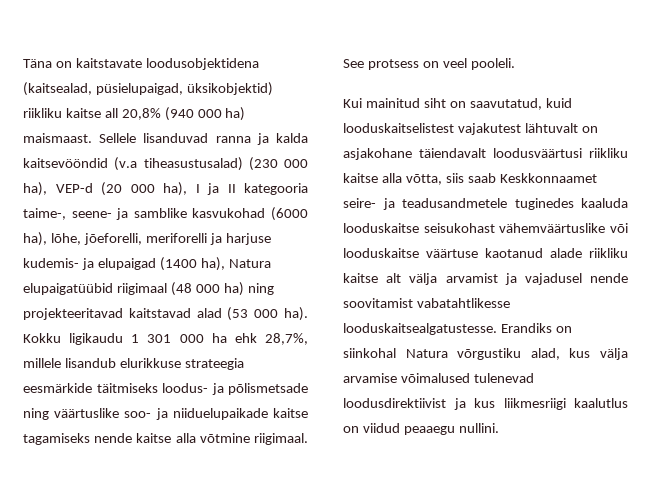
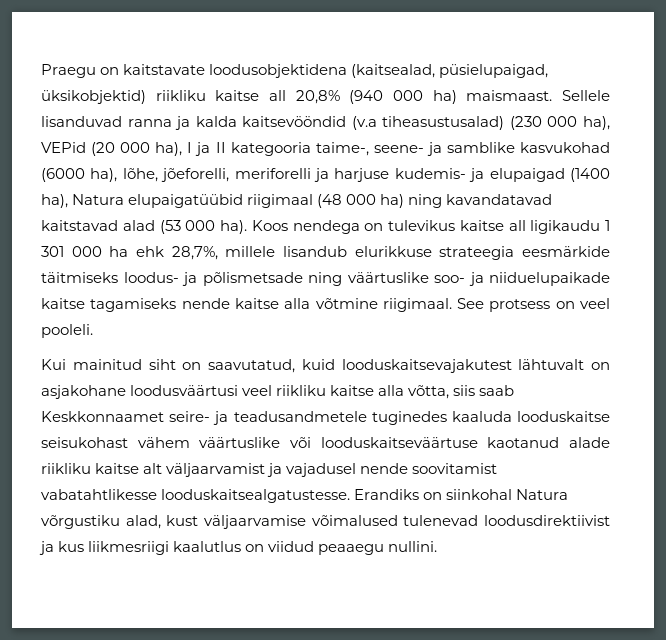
- Täna on kaitstavate loodusobjektidena (kaitsealad, püsielupaigad, üksikobjektid) riikliku kaitse all 20,8% (940 000 ha) maismaast.
+ Praegu on kaitstavate loodusobjektidena (kaitsealad, püsielupaigad, üksikobjektid) riikliku kaitse all 20,8% (940 000 ha) maismaast.
- Sellele lisanduvad ranna ja kalda kaitsevööndid (v.a tiheasustusalad) (230 000 ha), VEP-d (20 000 ha), I ja II kategooria taime-, seene- ja samblike kasvukohad (6000 ha), lõhe, jõeforelli, meriforelli ja harjuse kudemis- ja elupaigad (1400 ha), Natura elupaigatüübid riigimaal (48 000 ha) ning projekteeritavad kaitstavad alad (53 000 ha).
+ Sellele lisanduvad ranna ja kalda kaitsevööndid (v.a tiheasustusalad) (230 000 ha), VEPid (20 000 ha), I ja II kategooria taime-, seene- ja samblike kasvukohad (6000 ha), lõhe, jõeforelli, meriforelli ja harjuse kudemis- ja elupaigad (1400 ha), Natura elupaigatüübid riigimaal (48 000 ha) ning kavandatavad kaitstavad alad (53 000 ha).
- Kokku ligikaudu 1 301 000 ha ehk 28,7%, millele lisandub elurikkuse strateegia eesmärkide täitmiseks loodus- ja põlismetsade ning väärtuslike soo- ja niiduelupaikade kaitse tagamiseks nende kaitse alla võtmine riigimaal.
+ Koos nendega on tulevikus kaitse all ligikaudu 1 301 000 ha ehk 28,7%, millele lisandub elurikkuse strateegia eesmärkide täitmiseks loodus- ja põlismetsade ning väärtuslike soo- ja niiduelupaikade kaitse tagamiseks nende kaitse alla võtmine riigimaal.
- Kui mainitud siht on saavutatud, kuid looduskaitselistest vajakutest lähtuvalt on asjakohane täiendavalt loodusväärtusi riikliku kaitse alla võtta, siis saab Keskkonnaamet seire- ja teadusandmetele tuginedes kaaluda looduskaitse seisukohast vähemväärtuslike või looduskaitse väärtuse kaotanud alade riikliku kaitse alt välja arvamist ja vajadusel nende soovitamist vabatahtlikesse looduskaitsealgatustesse.
+ Kui mainitud siht on saavutatud, kuid looduskaitsevajakutest lähtuvalt on asjakohane loodusväärtusi veel riikliku kaitse alla võtta, siis saab Keskkonnaamet seire- ja teadusandmetele tuginedes kaaluda looduskaitse seisukohast vähem väärtuslike või looduskaitseväärtuse kaotanud alade riikliku kaitse alt väljaarvamist ja vajadusel nende soovitamist vabatahtlikesse looduskaitsealgatustesse.
- Erandiks on siinkohal Natura võrgustiku alad, kus välja arvamise võimalused tulenevad loodusdirektiivist ja kus liikmesriigi kaalutlus on viidud peaaegu nullini.
+ Erandiks on siinkohal Natura võrgustiku alad, kust väljaarvamise võimalused tulenevad loodusdirektiivist ja kus liikmesriigi kaalutlus on viidud peaaegu nullini.

